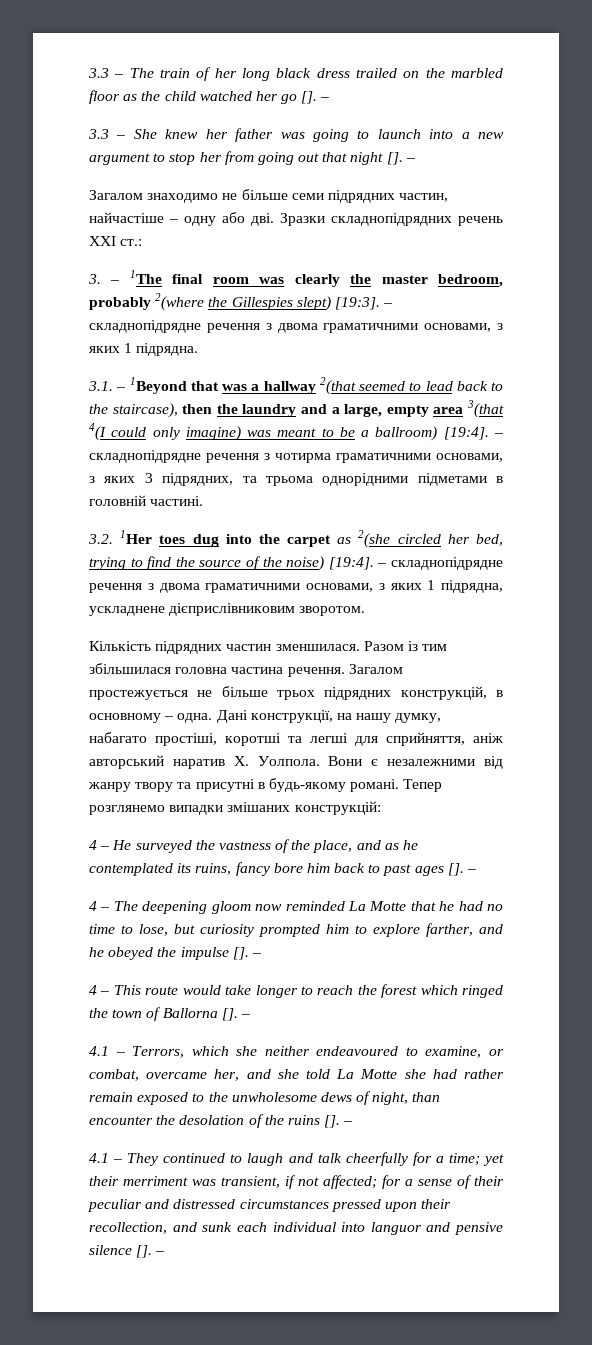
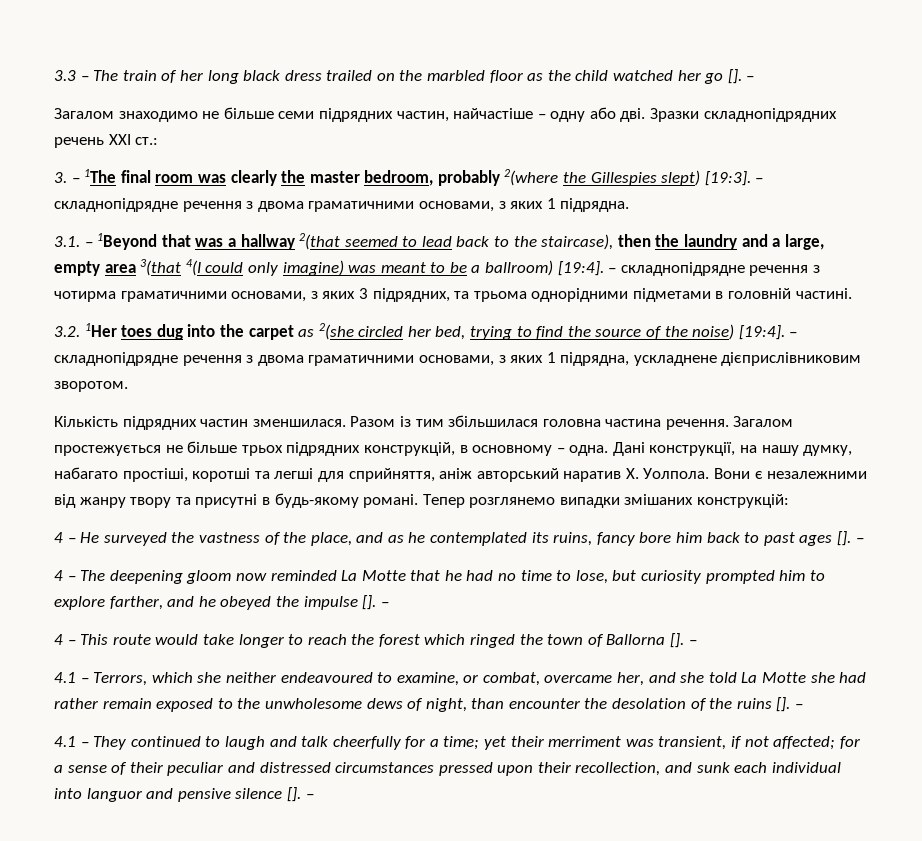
- 3.3 – She knew her father was going to launch into a new argument to stop her from going out that night []. –

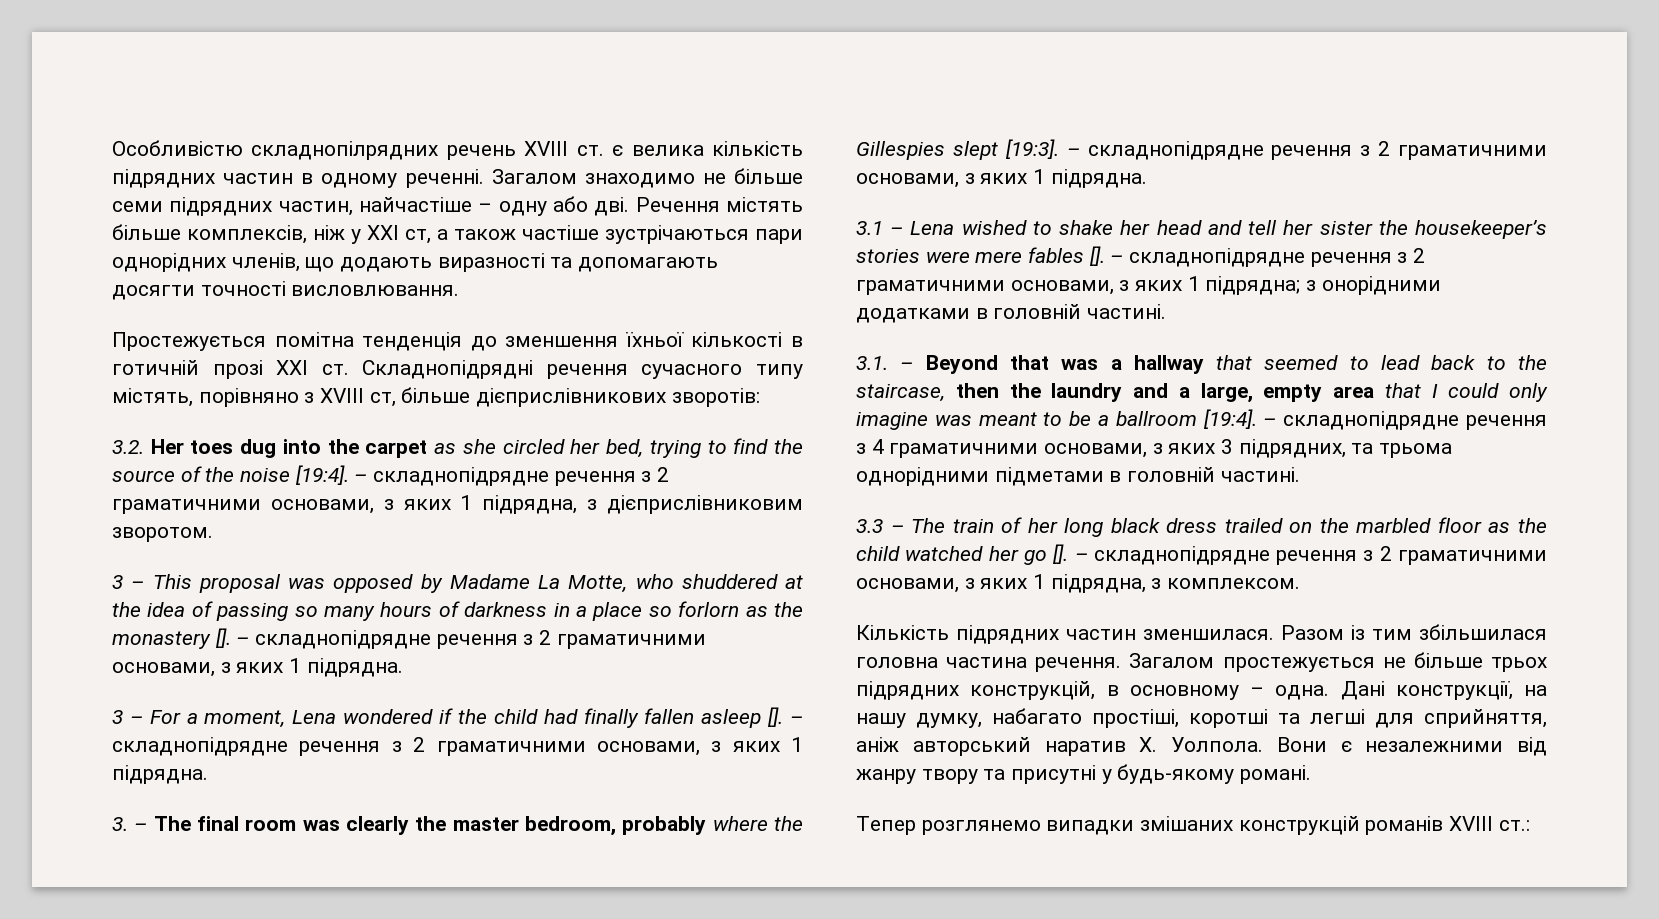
+ Особливістю складнопілрядних речень ХVІІІ ст. є велика кількість підрядних частин в одному реченні. Загалом знаходимо не більше семи підрядних частин, найчастіше – одну або дві. Речення містять більше комплексів, ніж у ХХІ ст, а також частіше зустрічаються пари однорідних членів, що додають виразності та допомагають досягти точності висловлювання.
+ Простежується помітна тенденція до зменшення їхньої кількості в готичній прозі ХХІ ст. Складнопідрядні речення сучасного типу містять, порівняно з ХVІІІ ст, більше дієприслівникових зворотів:
+ 3.2. Her toes dug into the carpet as she circled her bed, trying to find the source of the noise [19:4]. – складнопідрядне речення з 2 граматичними основами, з яких 1 підрядна, з дієприслівниковим зворотом.
+ 3 – This proposal was opposed by Madame La Motte, who shuddered at the idea of passing so many hours of darkness in a place so forlorn as the monastery []. – складнопідрядне речення з 2 граматичними основами, з яких 1 підрядна.
+ 3 – For a moment, Lena wondered if the child had finally fallen asleep []. – складнопідрядне речення з 2 граматичними основами, з яких 1 підрядна.
+ 3. – The final room was clearly the master bedroom, probably where the Gillespies slept [19:3]. – складнопідрядне речення з 2 граматичними основами, з яких 1 підрядна.
+ 3.1 – Lena wished to shake her head and tell her sister the housekeeper’s stories were mere fables []. – складнопідрядне речення з 2 граматичними основами, з яких 1 підрядна; з онорідними додатками в головній частині.
+ 3.1. – Beyond that was a hallway that seemed to lead back to the staircase, then the laundry and a large, empty area that I could only imagine was meant to be a ballroom [19:4]. – складнопідрядне речення з 4 граматичними основами, з яких 3 підрядних, та трьома однорідними підметами в головній частині.
- 3.3 – The train of her long black dress trailed on the marbled floor as the child watched her go []. –
- Загалом знаходимо не більше семи підрядних частин, найчастіше – одну або дві. Зразки складнопідрядних речень ХХІ ст.:
- 3. – 1The final room was clearly the master bedroom, probably 2(where the Gillespies slept) [19:3]. – складнопідрядне речення з двома граматичними основами, з яких 1 підрядна.
- 3.1. – 1Beyond that was a hallway 2(that seemed to lead back to the staircase), then the laundry and a large, empty area 3(that 4(I could only imagine) was meant to be a ballroom) [19:4]. – складнопідрядне речення з чотирма граматичними основами, з яких 3 підрядних, та трьома однорідними підметами в головній частині.
- 3.2. 1Her toes dug into the carpet as 2(she circled her bed, trying to find the source of the noise) [19:4]. – складнопідрядне речення з двома граматичними основами, з яких 1 підрядна, ускладнене дієприслівниковим зворотом.
+ 3.3 – The train of her long black dress trailed on the marbled floor as the child watched her go []. – складнопідрядне речення з 2 граматичними основами, з яких 1 підрядна, з комплексом.
- Вони є незалежними від жанру твору та присутні в будь-якому романі. Тепер розглянемо випадки змішаних конструкцій:
- 4 – He surveyed the vastness of the place, and as he contemplated its ruins, fancy bore him back to past ages []. –
- 4 – The deepening gloom now reminded La Motte that he had no time to lose, but curiosity prompted him to explore farther, and he obeyed the impulse []. –
- 4 – This route would take longer to reach the forest which ringed the town of Ballorna []. –
- 4.1 – Terrors, which she neither endeavoured to examine, or combat, overcame her, and she told La Motte she had rather remain exposed to the unwholesome dews of night, than encounter the desolation of the ruins []. –
- 4.1 – They continued to laugh and talk cheerfully for a time; yet their merriment was transient, if not affected; for a sense of their peculiar and distressed circumstances pressed upon their recollection, and sunk each individual into languor and pensive silence []. –
+ Вони є незалежними від жанру твору та присутні у будь-якому романі.
+ Тепер розглянемо випадки змішаних конструкцій романів XVIII ст.:

